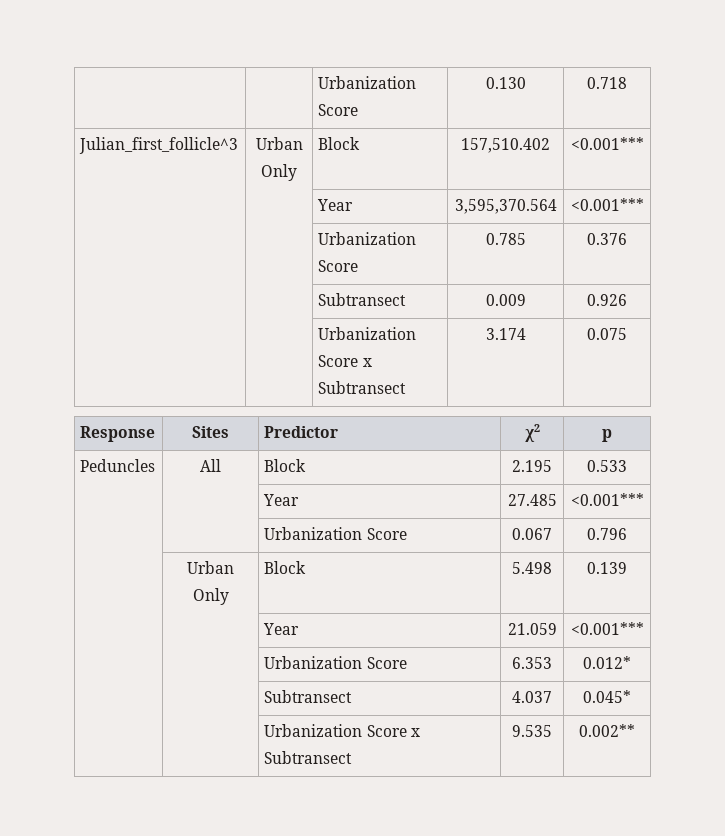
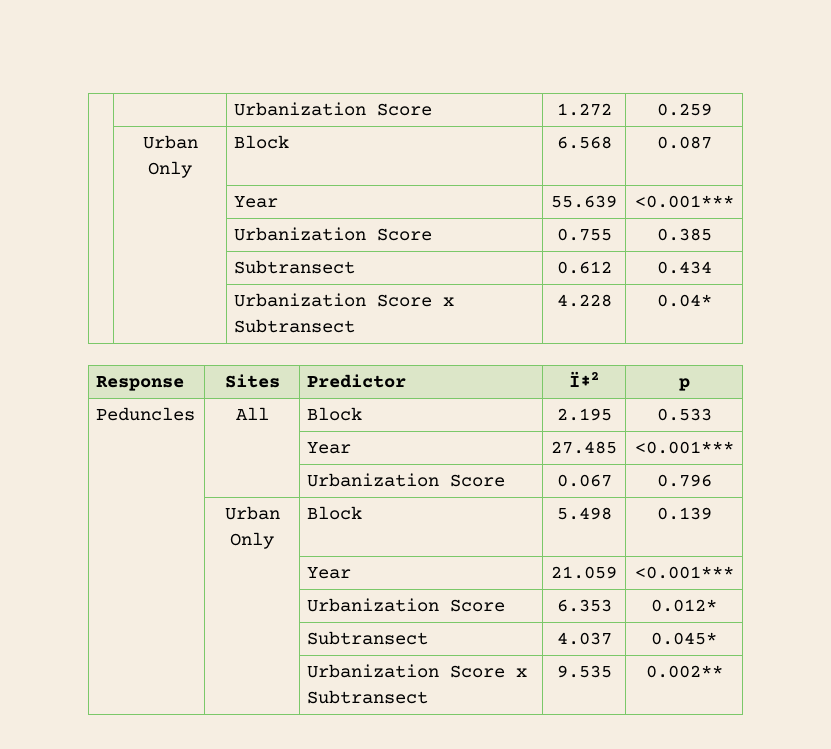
- | | Urbanization Score | 0.130 | 0.718
- Julian_first_follicle^3 | Urban Only | Block | 157,510.402 | <0.001***
- | | Year | 3,595,370.564 | <0.001***
- | | Urbanization Score | 0.785 | 0.376
- | | Subtransect | 0.009 | 0.926
- | | Urbanization Score x Subtransect | 3.174 | 0.075
+ | | Urbanization Score | 1.272 | 0.259
+ | Urban Only | Block | 6.568 | 0.087
+ | | Year | 55.639 | <0.001***
+ | | Urbanization Score | 0.755 | 0.385
+ | | Subtransect | 0.612 | 0.434
+ | | Urbanization Score x Subtransect | 4.228 | 0.04*
- Response | Sites | Predictor | χ2 | p
+ Response | Sites | Predictor | Ï‡2 | p

